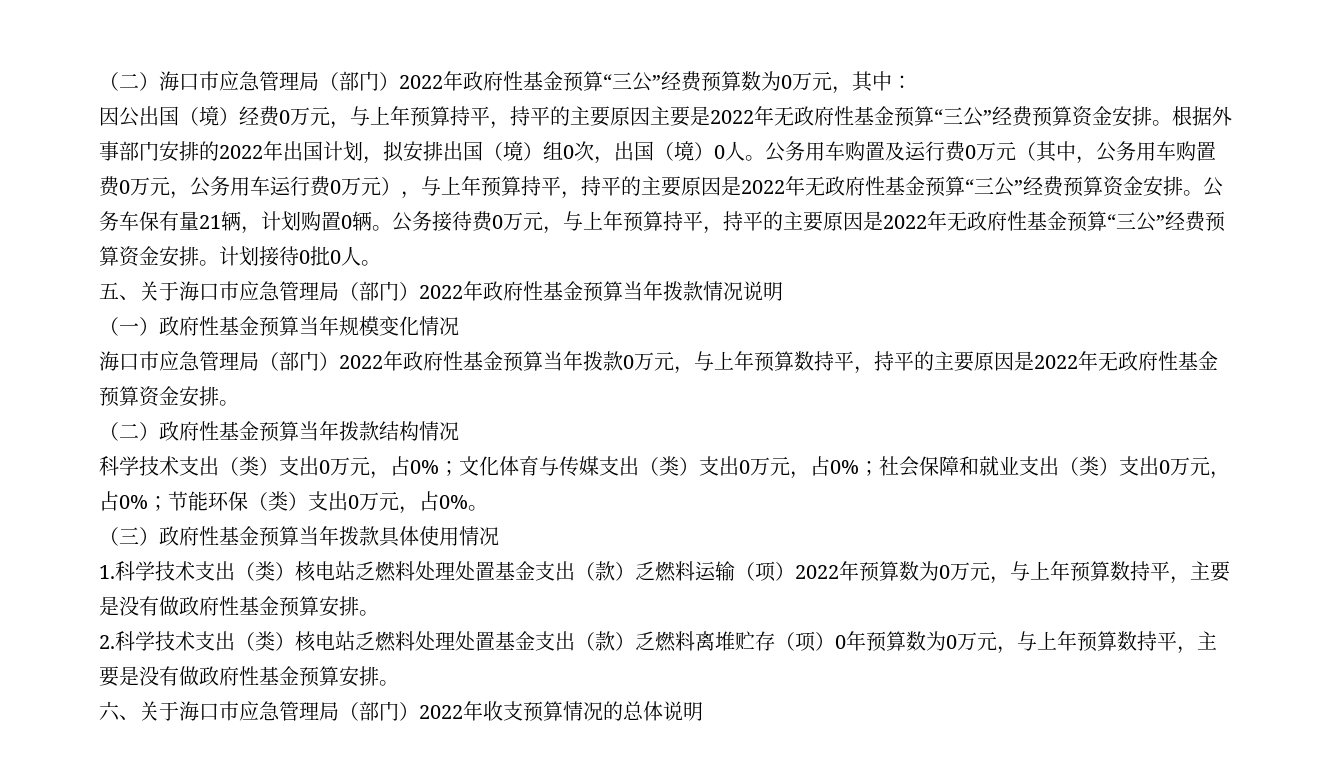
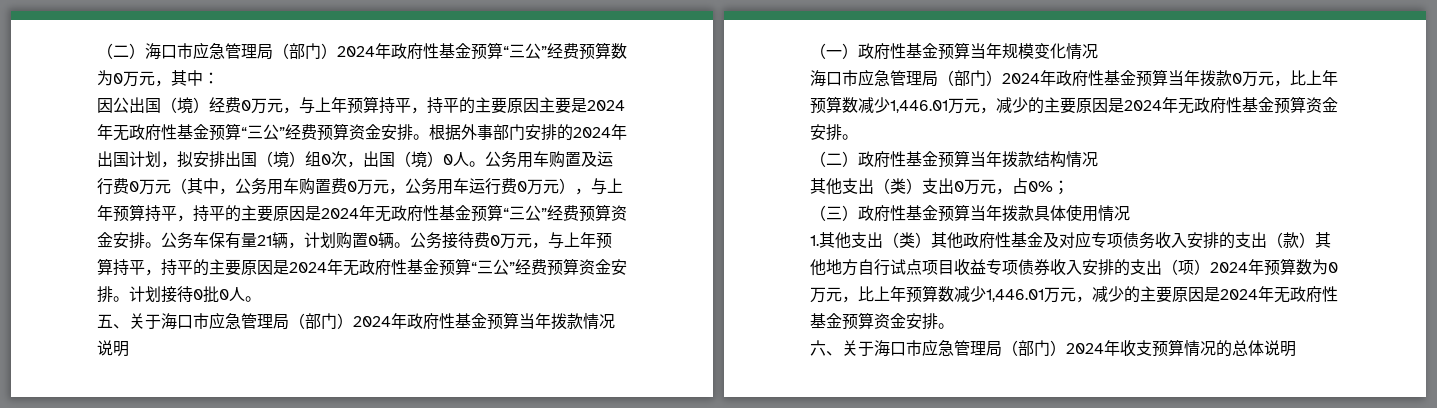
- （二）海口市应急管理局（部门）2022年政府性基金预算“三公”经费预算数为0万元，其中：
+ （二）海口市应急管理局（部门）2024年政府性基金预算“三公”经费预算数为0万元，其中：
- 因公出国（境）经费0万元，与上年预算持平，持平的主要原因主要是2022年无政府性基金预算“三公”经费预算资金安排。
+ 因公出国（境）经费0万元，与上年预算持平，持平的主要原因主要是2024年无政府性基金预算“三公”经费预算资金安排。
- 根据外事部门安排的2022年出国计划，拟安排出国（境）组0次，出国（境）0人。
+ 根据外事部门安排的2024年出国计划，拟安排出国（境）组0次，出国（境）0人。
- 公务用车购置及运行费0万元（其中，公务用车购置费0万元，公务用车运行费0万元），与上年预算持平，持平的主要原因是2022年无政府性基金预算“三公”经费预算资金安排。
+ 公务用车购置及运行费0万元（其中，公务用车购置费0万元，公务用车运行费0万元），与上年预算持平，持平的主要原因是2024年无政府性基金预算“三公”经费预算资金安排。
- 公务接待费0万元，与上年预算持平，持平的主要原因是2022年无政府性基金预算“三公”经费预算资金安排。
+ 公务接待费0万元，与上年预算持平，持平的主要原因是2024年无政府性基金预算“三公”经费预算资金安排。
- 五、关于海口市应急管理局（部门）2022年政府性基金预算当年拨款情况说明
+ 五、关于海口市应急管理局（部门）2024年政府性基金预算当年拨款情况说明
- 海口市应急管理局（部门）2022年政府性基金预算当年拨款0万元，与上年预算数持平，持平的主要原因是2022年无政府性基金预算资金安排。
+ 海口市应急管理局（部门）2024年政府性基金预算当年拨款0万元，比上年预算数减少1,446.01万元，减少的主要原因是2024年无政府性基金预算资金安排。
- 科学技术支出（类）支出0万元，占0%；文化体育与传媒支出（类）支出0万元，占0%；社会保障和就业支出（类）支出0万元，占0%；节能环保（类）支出0万元，占0%。
+ 其他支出（类）支出0万元，占0%；
- 1.科学技术支出（类）核电站乏燃料处理处置基金支出（款）乏燃料运输（项）2022年预算数为0万元，与上年预算数持平，主要是没有做政府性基金预算安排。
- 2.科学技术支出（类）核电站乏燃料处理处置基金支出（款）乏燃料离堆贮存（项）0年预算数为0万元，与上年预算数持平，主要是没有做政府性基金预算安排。
+ 1.其他支出（类）其他政府性基金及对应专项债务收入安排的支出（款）其他地方自行试点项目收益专项债券收入安排的支出（项）2024年预算数为0万元，比上年预算数减少1,446.01万元，减少的主要原因是2024年无政府性基金预算资金安排。
- 六、关于海口市应急管理局（部门）2022年收支预算情况的总体说明
+ 六、关于海口市应急管理局（部门）2024年收支预算情况的总体说明

